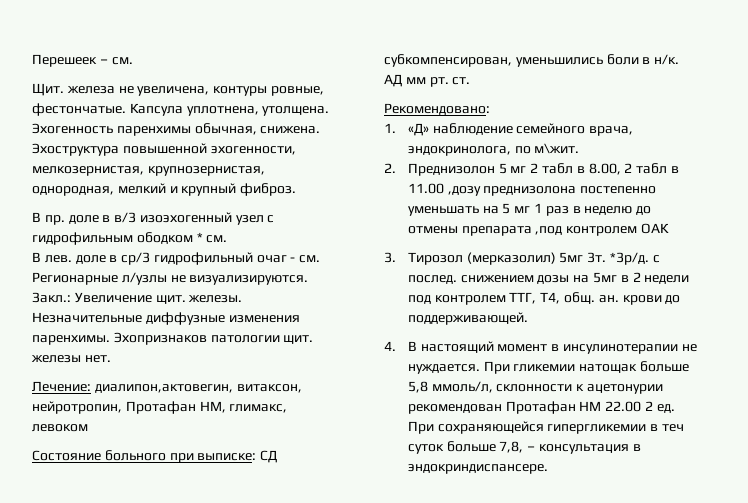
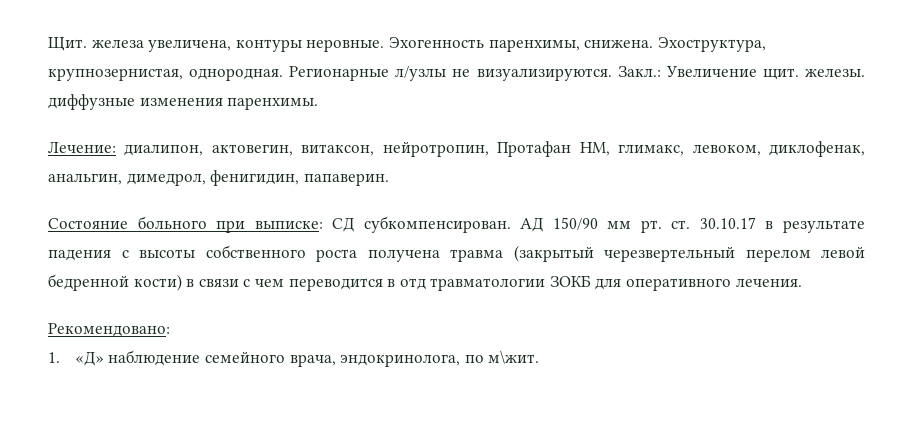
- Перешеек – см.
- Щит. железа не увеличена, контуры ровные, фестончатые. Капсула уплотнена, утолщена. Эхогенность паренхимы обычная, снижена. Эхоструктура повышенной эхогенности, мелкозернистая, крупнозернистая, однородная, мелкий и крупный фиброз.
- В пр. доле в в/3 изоэхогенный узел с гидрофильным ободком * см.
- В лев. доле в ср/3 гидрофильный очаг - см. Регионарные л/узлы не визуализируются.
+ Щит. железа увеличена, контуры неровные. Эхогенность паренхимы, снижена. Эхоструктура, крупнозернистая, однородная. Регионарные л/узлы не визуализируются.
- Закл.: Увеличение щит. железы. Незначительные диффузные изменения паренхимы. Эхопризнаков патологии щит. железы нет.
+ Закл.: Увеличение щит. железы. диффузные изменения паренхимы.
- Лечение: диалипон,актовегин, витаксон, нейротропин, Протафан НМ, глимакс, левоком
+ Лечение: диалипон, актовегин, витаксон, нейротропин, Протафан НМ, глимакс, левоком, диклофенак, анальгин, димедрол, фенигидин, папаверин.
- Состояние больного при выписке: СД субкомпенсирован, уменьшились боли в н/к. АД мм рт. ст.
+ Состояние больного при выписке: СД субкомпенсирован. АД 150/90 мм рт. ст. 30.10.17 в результате падения с высоты собственного роста получена травма (закрытый черезвертельный перелом левой бедренной кости) в связи с чем переводится в отд травматологии ЗОКБ для оперативного лечения.
- 2. Преднизолон 5 мг 2 табл в 8.00, 2 табл в 11.00 ,дозу преднизолона постепенно уменьшать на 5 мг 1 раз в неделю до отмены препарата ,под контролем ОАК
- 3. Тирозол (мерказолил) 5мг 3т. *3р/д. с послед. снижением дозы на 5мг в 2 недели под контролем ТТГ, Т4, общ. ан. крови до поддерживающей.
- 4. В настоящий момент в инсулинотерапии не нуждается. При гликемии натощак больше 5,8 ммоль/л, склонности к ацетонурии рекомендован Протафан НМ 22.00 2 ед. При сохраняющейся гипергликемии в теч суток больше 7,8, – консультация в эндокриндиспансере.

